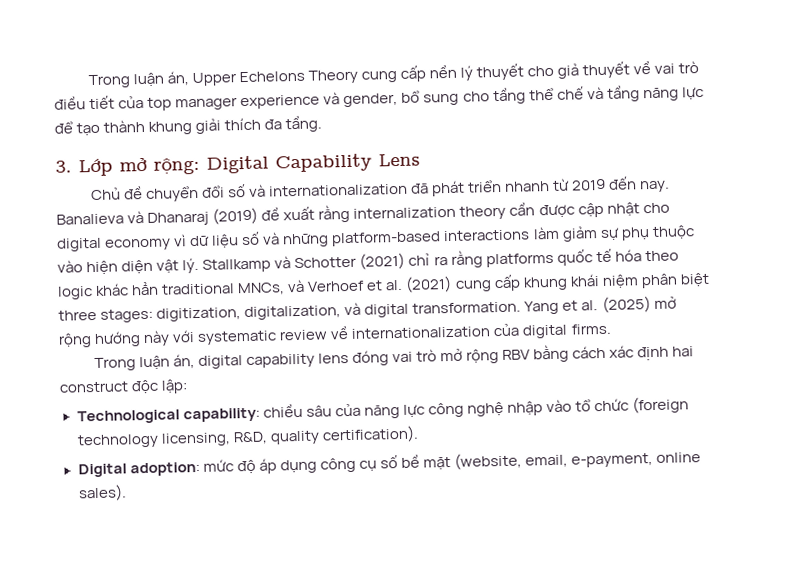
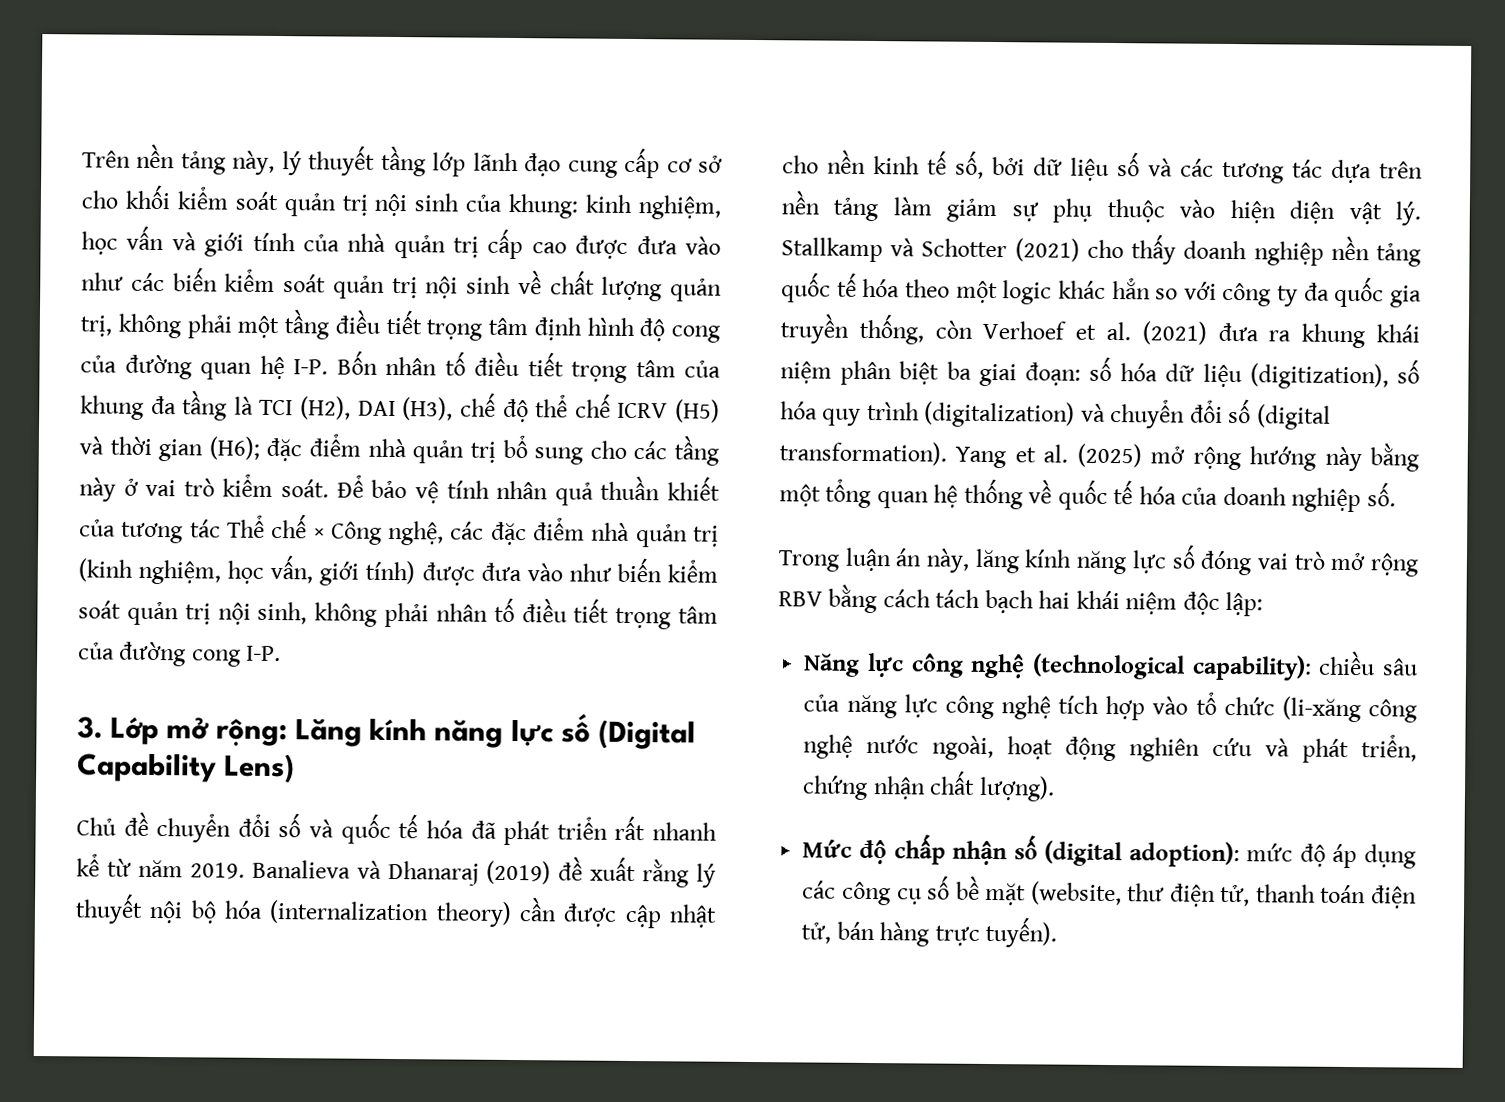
- Trong luận án, Upper Echelons Theory cung cấp nền lý thuyết cho giả thuyết về vai trò điều tiết của top manager experience và gender, bổ sung cho tầng thể chế và tầng năng lực để tạo thành khung giải thích đa tầng.
- 3. Lớp mở rộng: Digital Capability Lens
+ Trên nền tảng này, lý thuyết tầng lớp lãnh đạo cung cấp cơ sở cho khối kiểm soát quản trị nội sinh của khung: kinh nghiệm, học vấn và giới tính của nhà quản trị cấp cao được đưa vào như các biến kiểm soát quản trị nội sinh về chất lượng quản trị, không phải một tầng điều tiết trọng tâm định hình độ cong của đường quan hệ I-P. Bốn nhân tố điều tiết trọng tâm của khung đa tầng là TCI (H2), DAI (H3), chế độ thể chế ICRV (H5) và thời gian (H6); đặc điểm nhà quản trị bổ sung cho các tầng này ở vai trò kiểm soát. Để bảo vệ tính nhân quả thuần khiết của tương tác Thể chế × Công nghệ, các đặc điểm nhà quản trị (kinh nghiệm, học vấn, giới tính) được đưa vào như biến kiểm soát quản trị nội sinh, không phải nhân tố điều tiết trọng tâm của đường cong I-P.
+ 3. Lớp mở rộng: Lăng kính năng lực số (Digital Capability Lens)
- Chủ đề chuyển đổi số và internationalization đã phát triển nhanh từ 2019 đến nay.
+ Chủ đề chuyển đổi số và quốc tế hóa đã phát triển rất nhanh kể từ năm 2019.
- Banalieva và Dhanaraj (2019) đề xuất rằng internalization theory cần được cập nhật cho digital economy vì dữ liệu số và những platform-based interactions làm giảm sự phụ thuộc vào hiện diện vật lý.
+ Banalieva và Dhanaraj (2019) đề xuất rằng lý thuyết nội bộ hóa (internalization theory) cần được cập nhật cho nền kinh tế số, bởi dữ liệu số và các tương tác dựa trên nền tảng làm giảm sự phụ thuộc vào hiện diện vật lý.
- Stallkamp và Schotter (2021) chỉ ra rằng platforms quốc tế hóa theo logic khác hẳn traditional MNCs, và Verhoef et al. (2021) cung cấp khung khái niệm phân biệt three stages: digitization, digitalization, và digital transformation.
+ Stallkamp và Schotter (2021) cho thấy doanh nghiệp nền tảng quốc tế hóa theo một logic khác hẳn so với công ty đa quốc gia truyền thống, còn Verhoef et al. (2021) đưa ra khung khái niệm phân biệt ba giai đoạn: số hóa dữ liệu (digitization), số hóa quy trình (digitalization) và chuyển đổi số (digital transformation).
- Yang et al. (2025) mở rộng hướng này với systematic review về internationalization của digital firms.
- Trong luận án, digital capability lens đóng vai trò mở rộng RBV bằng cách xác định hai construct độc lập:
- Technological capability: chiều sâu của năng lực công nghệ nhập vào tổ chức (foreign technology licensing, R&D, quality certification).
- Digital adoption: mức độ áp dụng công cụ số bề mặt (website, email, e-payment, online sales).
+ Yang et al. (2025) mở rộng hướng này bằng một tổng quan hệ thống về quốc tế hóa của doanh nghiệp số.
+ Trong luận án này, lăng kính năng lực số đóng vai trò mở rộng RBV bằng cách tách bạch hai khái niệm độc lập:
+ Năng lực công nghệ (technological capability): chiều sâu của năng lực công nghệ tích hợp vào tổ chức (li-xăng công nghệ nước ngoài, hoạt động nghiên cứu và phát triển, chứng nhận chất lượng).
+ Mức độ chấp nhận số (digital adoption): mức độ áp dụng các công cụ số bề mặt (website, thư điện tử, thanh toán điện tử, bán hàng trực tuyến).

